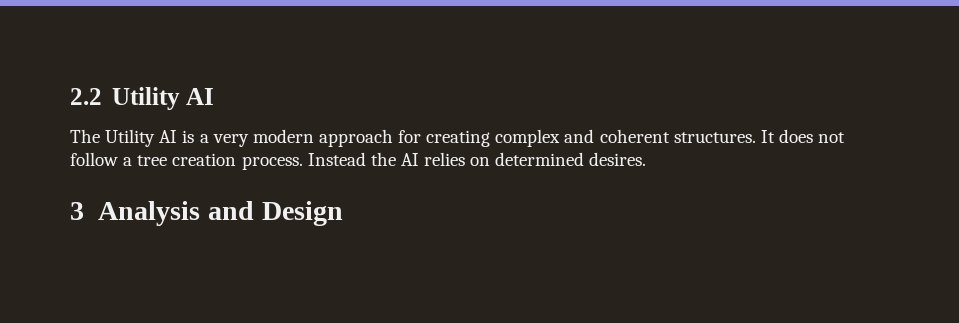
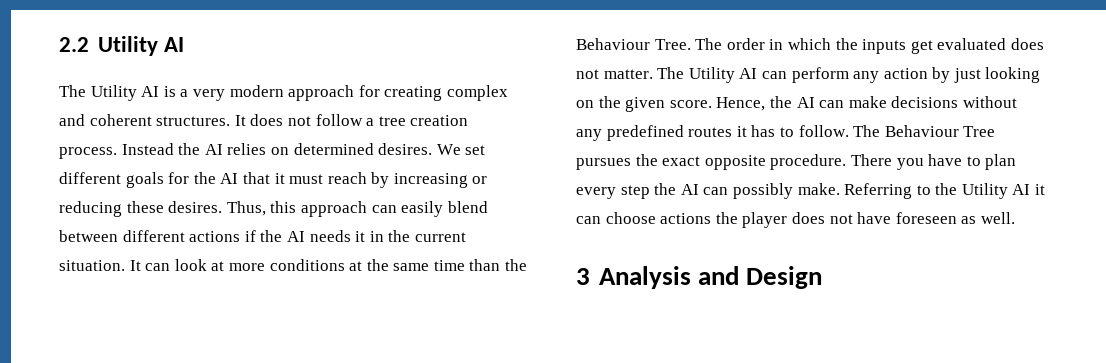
+ We set different goals for the AI that it must reach by increasing or reducing these desires. Thus, this approach can easily blend between different actions if the AI needs it in the current situation. It can look at more conditions at the same time than the Behaviour Tree. The order in which the inputs get evaluated does not matter. The Utility AI can perform any action by just looking on the given score. Hence, the AI can make decisions without any predefined routes it has to follow. The Behaviour Tree pursues the exact opposite procedure. There you have to plan every step the AI can possibly make. Referring to the Utility AI it can choose actions the player does not have foreseen as well.

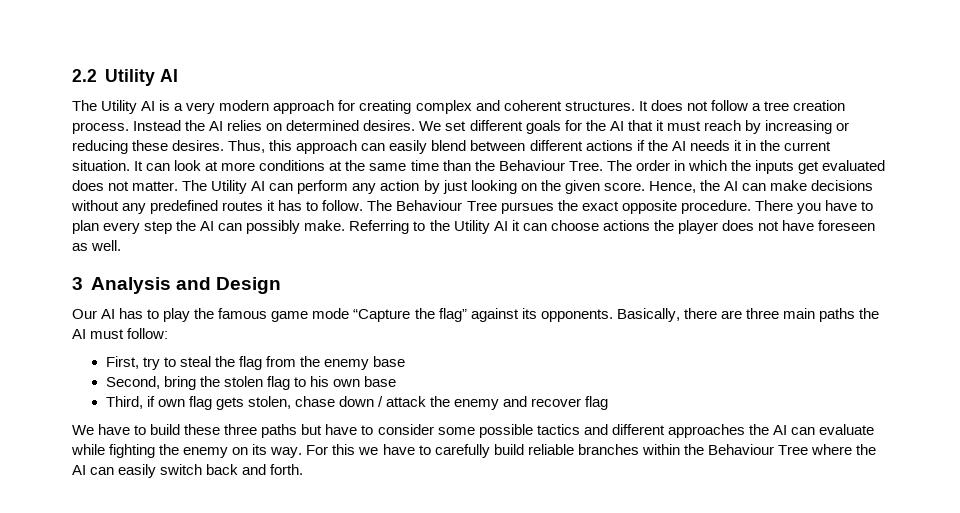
+ Our AI has to play the famous game mode “Capture the flag” against its opponents. Basically, there are three main paths the AI must follow:
+ First, try to steal the flag from the enemy base
+ Second, bring the stolen flag to his own base
+ Third, if own flag gets stolen, chase down / attack the enemy and recover flag
+ We have to build these three paths but have to consider some possible tactics and different approaches the AI can evaluate while fighting the enemy on its way. For this we have to carefully build reliable branches within the Behaviour Tree where the AI can easily switch back and forth.

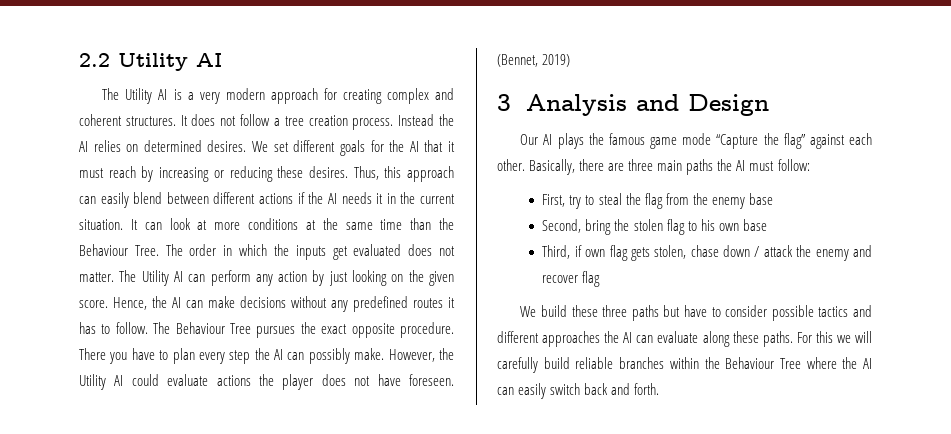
- Referring to the Utility AI it can choose actions the player does not have foreseen as well.
+ However, the Utility AI could evaluate actions the player does not have foreseen. (Bennet, 2019)
- Our AI has to play the famous game mode “Capture the flag” against its opponents.
+ Our AI plays the famous game mode “Capture the flag” against each other.
- We have to build these three paths but have to consider some possible tactics and different approaches the AI can evaluate while fighting the enemy on its way.
+ We build these three paths but have to consider possible tactics and different approaches the AI can evaluate along these paths.
- For this we have to carefully build reliable branches within the Behaviour Tree where the AI can easily switch back and forth.
+ For this we will carefully build reliable branches within the Behaviour Tree where the AI can easily switch back and forth.

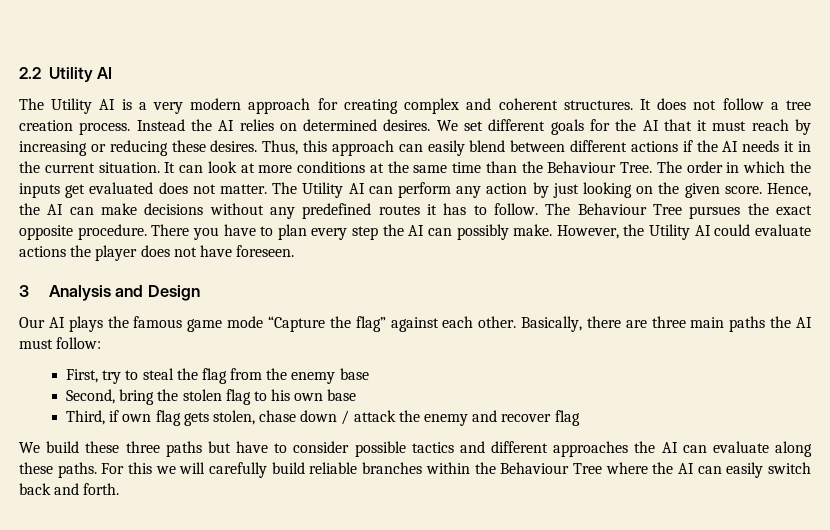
- (Bennet, 2019)

